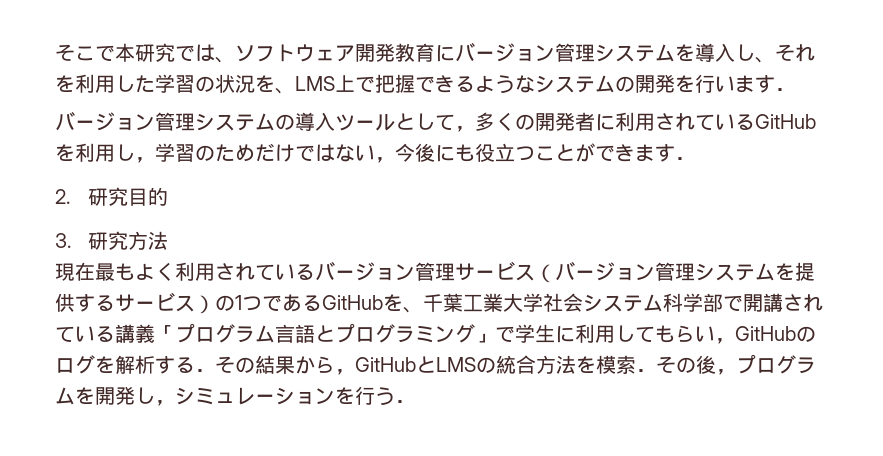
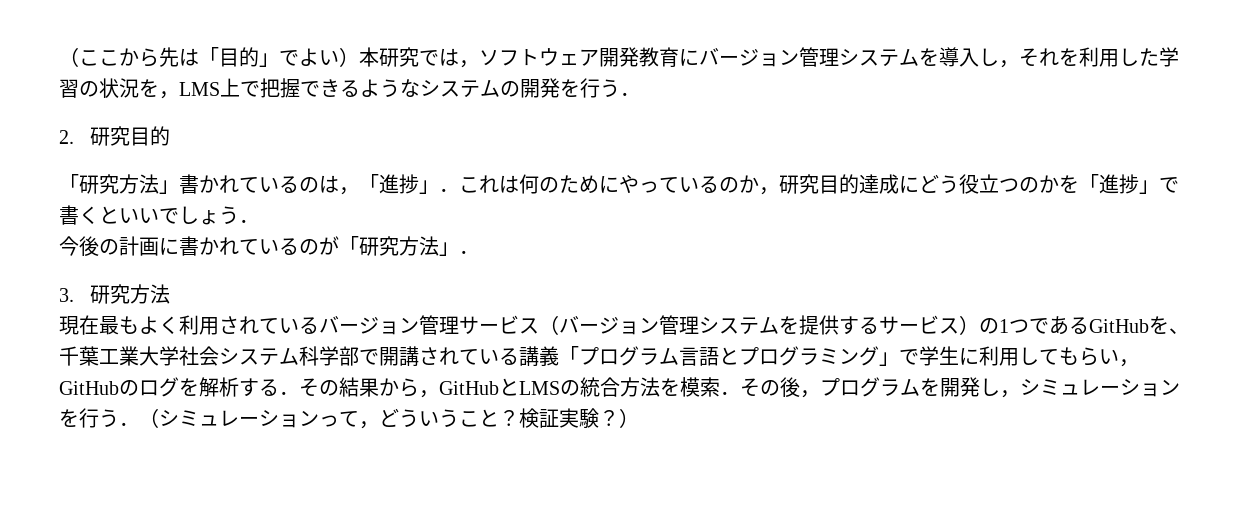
- そこで本研究では、ソフトウェア開発教育にバージョン管理システムを導入し、それを利用した学習の状況を、LMS上で把握できるようなシステムの開発を行います．
- バージョン管理システムの導入ツールとして，多くの開発者に利用されているGitHubを利用し，学習のためだけではない，今後にも役立つことができます．
+ （ここから先は「目的」でよい）本研究では，ソフトウェア開発教育にバージョン管理システムを導入し，それを利用した学習の状況を，LMS上で把握できるようなシステムの開発を行う．
  2.研究目的
+ 「研究方法」書かれているのは，「進捗」．これは何のためにやっているのか，研究目的達成にどう役立つのかを「進捗」で書くといいでしょう．
+ 今後の計画に書かれているのが「研究方法」．
- 現在最もよく利用されているバージョン管理サービス（バージョン管理システムを提供するサービス）の1つであるGitHubを、千葉工業大学社会システム科学部で開講されている講義「プログラム言語とプログラミング」で学生に利用してもらい，GitHubのログを解析する．その結果から，GitHubとLMSの統合方法を模索．その後，プログラムを開発し，シミュレーションを行う．
+ 現在最もよく利用されているバージョン管理サービス（バージョン管理システムを提供するサービス）の1つであるGitHubを、千葉工業大学社会システム科学部で開講されている講義「プログラム言語とプログラミング」で学生に利用してもらい，GitHubのログを解析する．その結果から，GitHubとLMSの統合方法を模索．その後，プログラムを開発し，シミュレーションを行う．（シミュレーションって，どういうこと？検証実験？）

